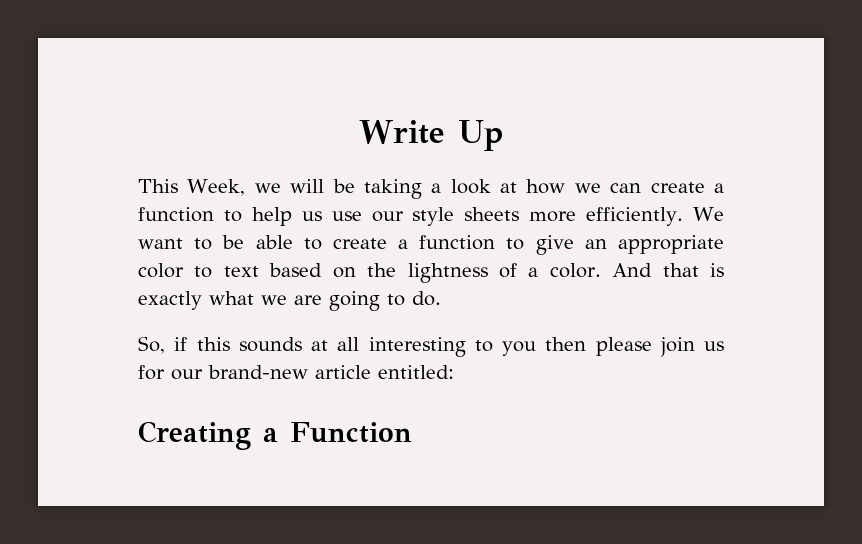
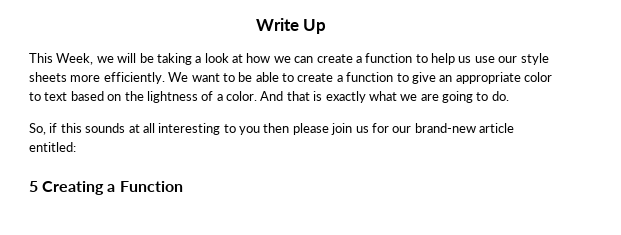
- Creating a Function
+ 5 Creating a Function

